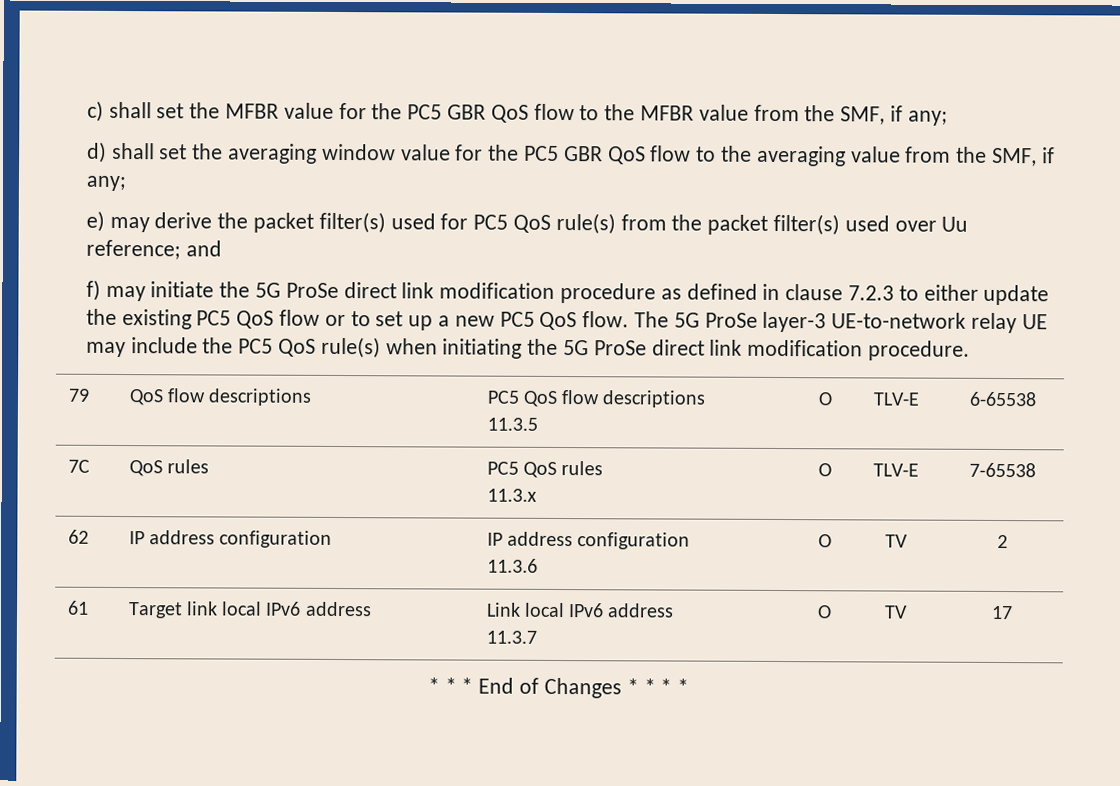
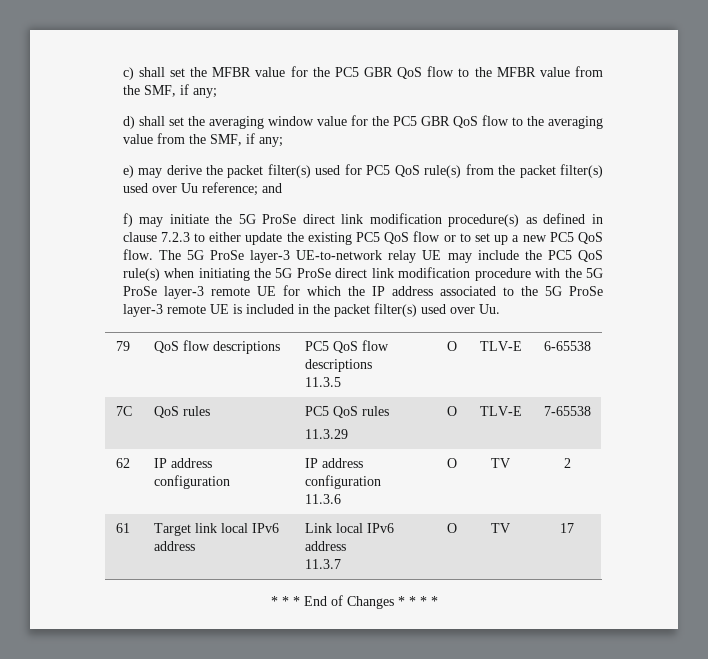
- f) may initiate the 5G ProSe direct link modification procedure as defined in clause 7.2.3 to either update the existing PC5 QoS flow or to set up a new PC5 QoS flow.
+ f) may initiate the 5G ProSe direct link modification procedure(s) as defined in clause 7.2.3 to either update the existing PC5 QoS flow or to set up a new PC5 QoS flow.
- The 5G ProSe layer-3 UE-to-network relay UE may include the PC5 QoS rule(s) when initiating the 5G ProSe direct link modification procedure.
+ The 5G ProSe layer-3 UE-to-network relay UE may include the PC5 QoS rule(s) when initiating the 5G ProSe direct link modification procedure with the 5G ProSe layer-3 remote UE for which the IP address associated to the 5G ProSe layer-3 remote UE is included in the packet filter(s) used over Uu.
  7C | QoS rules | PC5 QoS rules
- 11.3.x | O | TLV-E | 7-65538
+ 11.3.29 | O | TLV-E | 7-65538

